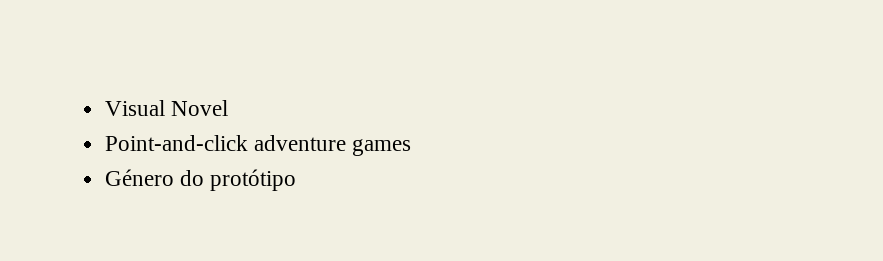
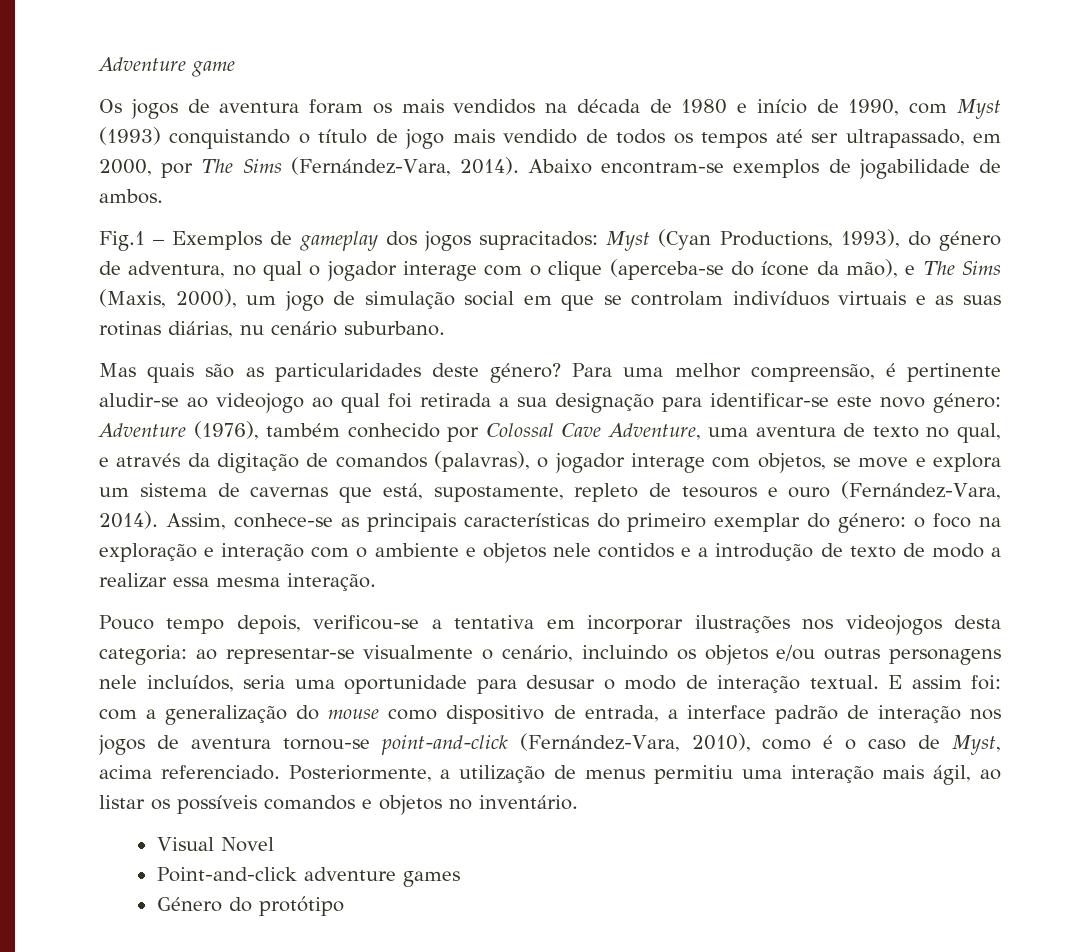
+ Adventure game
+ Os jogos de aventura foram os mais vendidos na década de 1980 e início de 1990, com Myst (1993) conquistando o título de jogo mais vendido de todos os tempos até ser ultrapassado, em 2000, por The Sims (Fernández-Vara, 2014). Abaixo encontram-se exemplos de jogabilidade de ambos.
+ Fig.1 – Exemplos de gameplay dos jogos supracitados: Myst (Cyan Productions, 1993), do género de adventura, no qual o jogador interage com o clique (aperceba-se do ícone da mão), e The Sims (Maxis, 2000), um jogo de simulação social em que se controlam indivíduos virtuais e as suas rotinas diárias, nu cenário suburbano.
+ Mas quais são as particularidades deste género? Para uma melhor compreensão, é pertinente aludir-se ao videojogo ao qual foi retirada a sua designação para identificar-se este novo género: Adventure (1976), também conhecido por Colossal Cave Adventure, uma aventura de texto no qual, e através da digitação de comandos (palavras), o jogador interage com objetos, se move e explora um sistema de cavernas que está, supostamente, repleto de tesouros e ouro (Fernández-Vara, 2014). Assim, conhece-se as principais características do primeiro exemplar do género: o foco na exploração e interação com o ambiente e objetos nele contidos e a introdução de texto de modo a realizar essa mesma interação.
+ Pouco tempo depois, verificou-se a tentativa em incorporar ilustrações nos videojogos desta categoria: ao representar-se visualmente o cenário, incluindo os objetos e/ou outras personagens nele incluídos, seria uma oportunidade para desusar o modo de interação textual. E assim foi: com a generalização do mouse como dispositivo de entrada, a interface padrão de interação nos jogos de aventura tornou-se point-and-click (Fernández-Vara, 2010), como é o caso de Myst, acima referenciado. Posteriormente, a utilização de menus permitiu uma interação mais ágil, ao listar os possíveis comandos e objetos no inventário.

